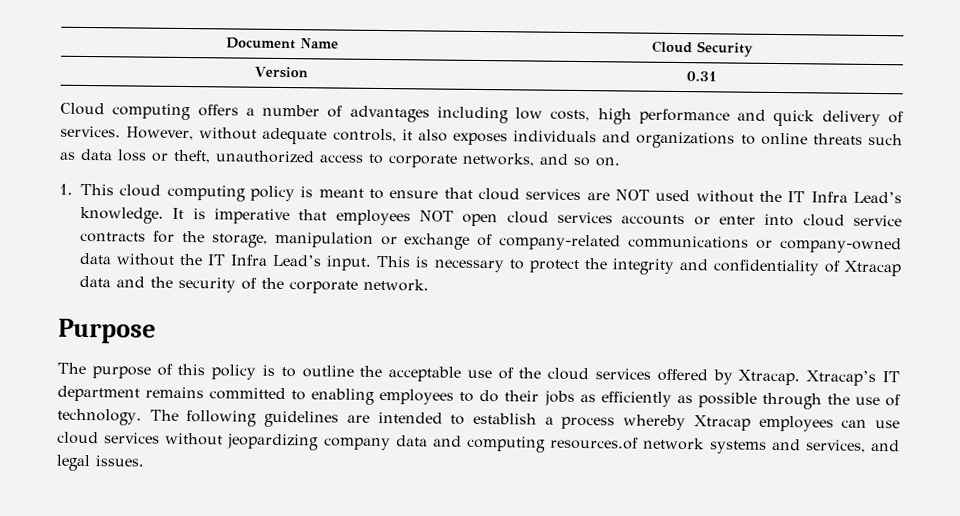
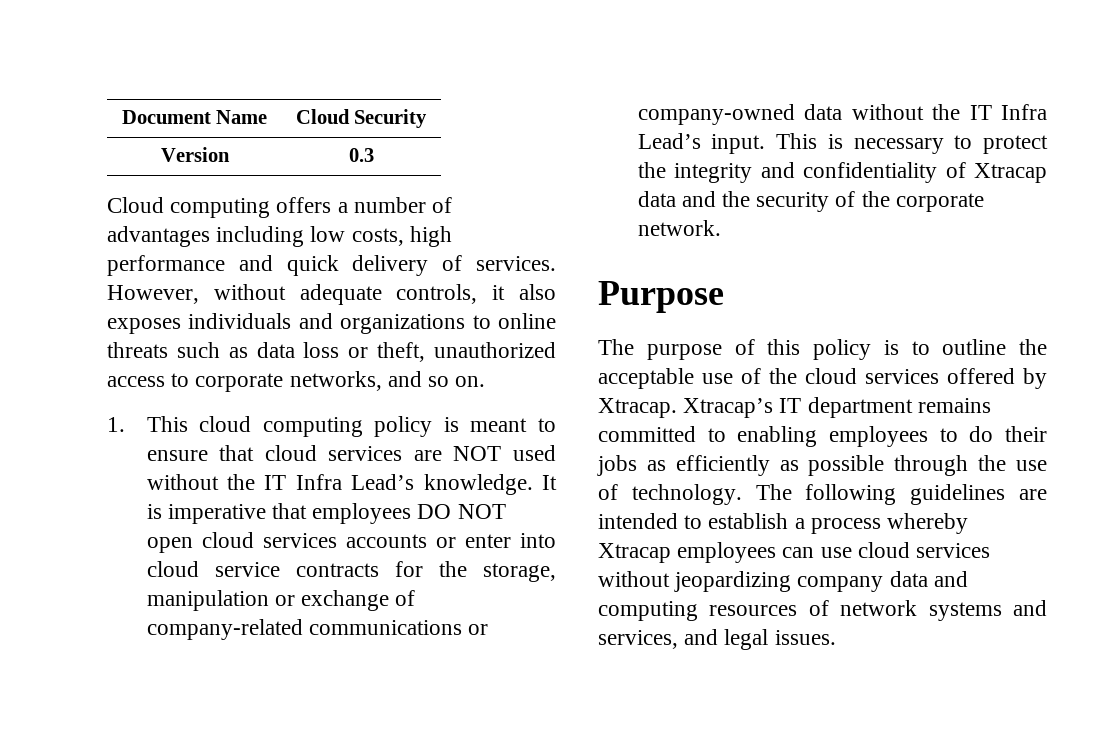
- Version | 0.31
+ Version | 0.3
- It is imperative that employees NOT open cloud services accounts or enter into cloud service contracts for the storage, manipulation or exchange of company-related communications or company-owned data without the IT Infra Lead’s input.
+ It is imperative that employees DO NOT open cloud services accounts or enter into cloud service contracts for the storage, manipulation or exchange of company-related communications or company-owned data without the IT Infra Lead’s input.
- The following guidelines are intended to establish a process whereby Xtracap employees can use cloud services without jeopardizing company data and computing resources.of network systems and services, and legal issues.
+ The following guidelines are intended to establish a process whereby Xtracap employees can use cloud services without jeopardizing company data and computing resources of network systems and services, and legal issues.

